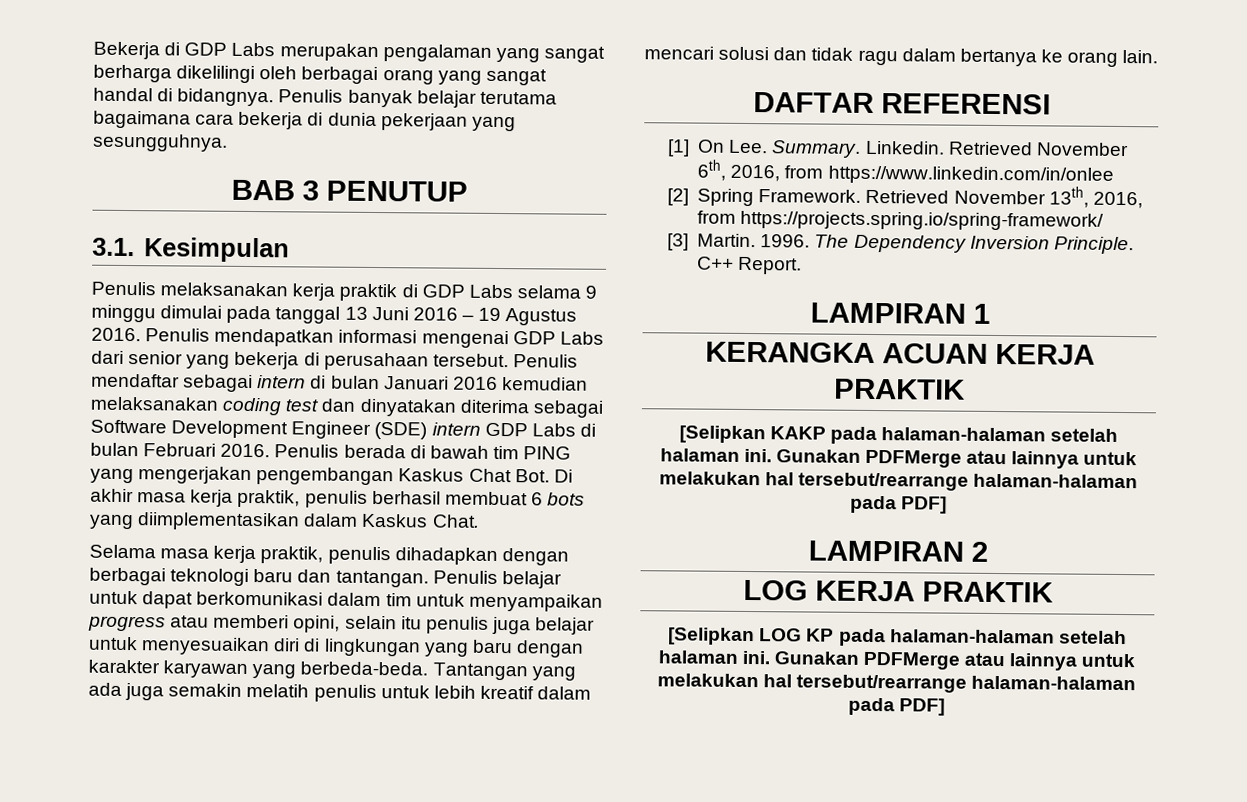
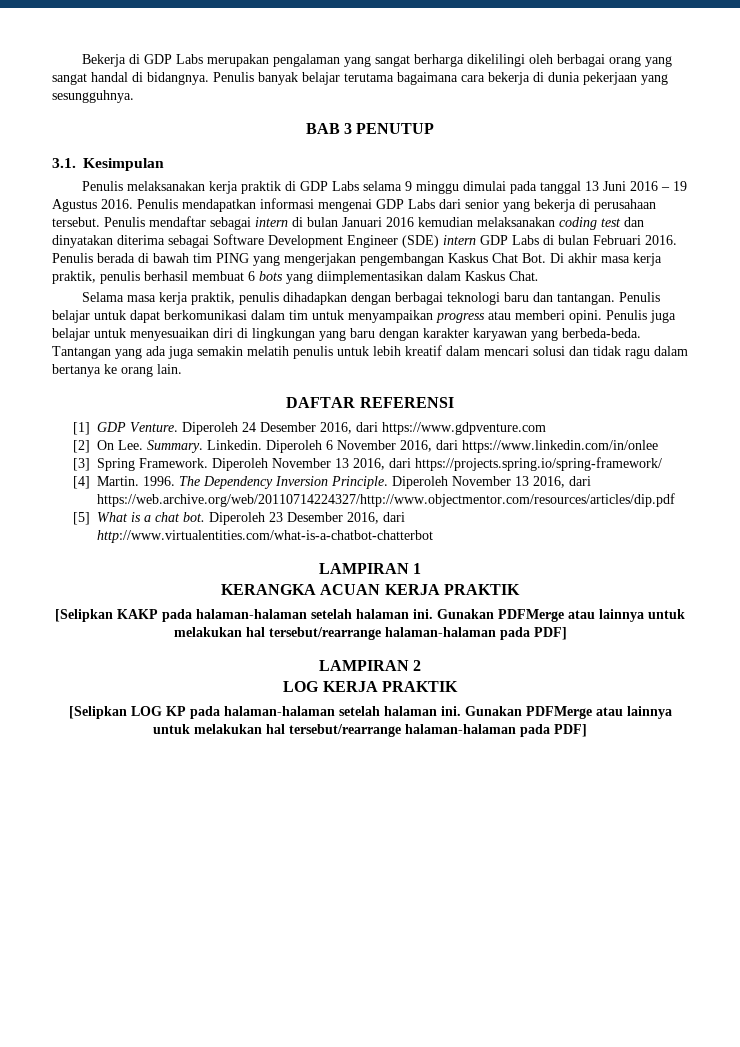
- Penulis belajar untuk dapat berkomunikasi dalam tim untuk menyampaikan progress atau memberi opini, selain itu penulis juga belajar untuk menyesuaikan diri di lingkungan yang baru dengan karakter karyawan yang berbeda-beda.
+ Penulis belajar untuk dapat berkomunikasi dalam tim untuk menyampaikan progress atau memberi opini. Penulis juga belajar untuk menyesuaikan diri di lingkungan yang baru dengan karakter karyawan yang berbeda-beda.
- [1] On Lee. Summary. Linkedin. Retrieved November 6th, 2016, from https://www.linkedin.com/in/onlee
+ [1] GDP Venture. Diperoleh 24 Desember 2016, dari https://www.gdpventure.com
+ [2] On Lee. Summary. Linkedin. Diperoleh 6 November 2016, dari https://www.linkedin.com/in/onlee
- [2] Spring Framework.
+ [3] Spring Framework.
- Retrieved November 13th, 2016, from https://projects.spring.io/spring-framework/
+ Diperoleh November 13 2016, dari https://projects.spring.io/spring-framework/
- [3] Martin.
+ [4] Martin.
- C++ Report.
+ Diperoleh November 13 2016, dari https://web.archive.org/web/20110714224327/http://www.objectmentor.com/resources/articles/dip.pdf
+ [5] What is a chat bot. Diperoleh 23 Desember 2016, dari http://www.virtualentities.com/what-is-a-chatbot-chatterbot

